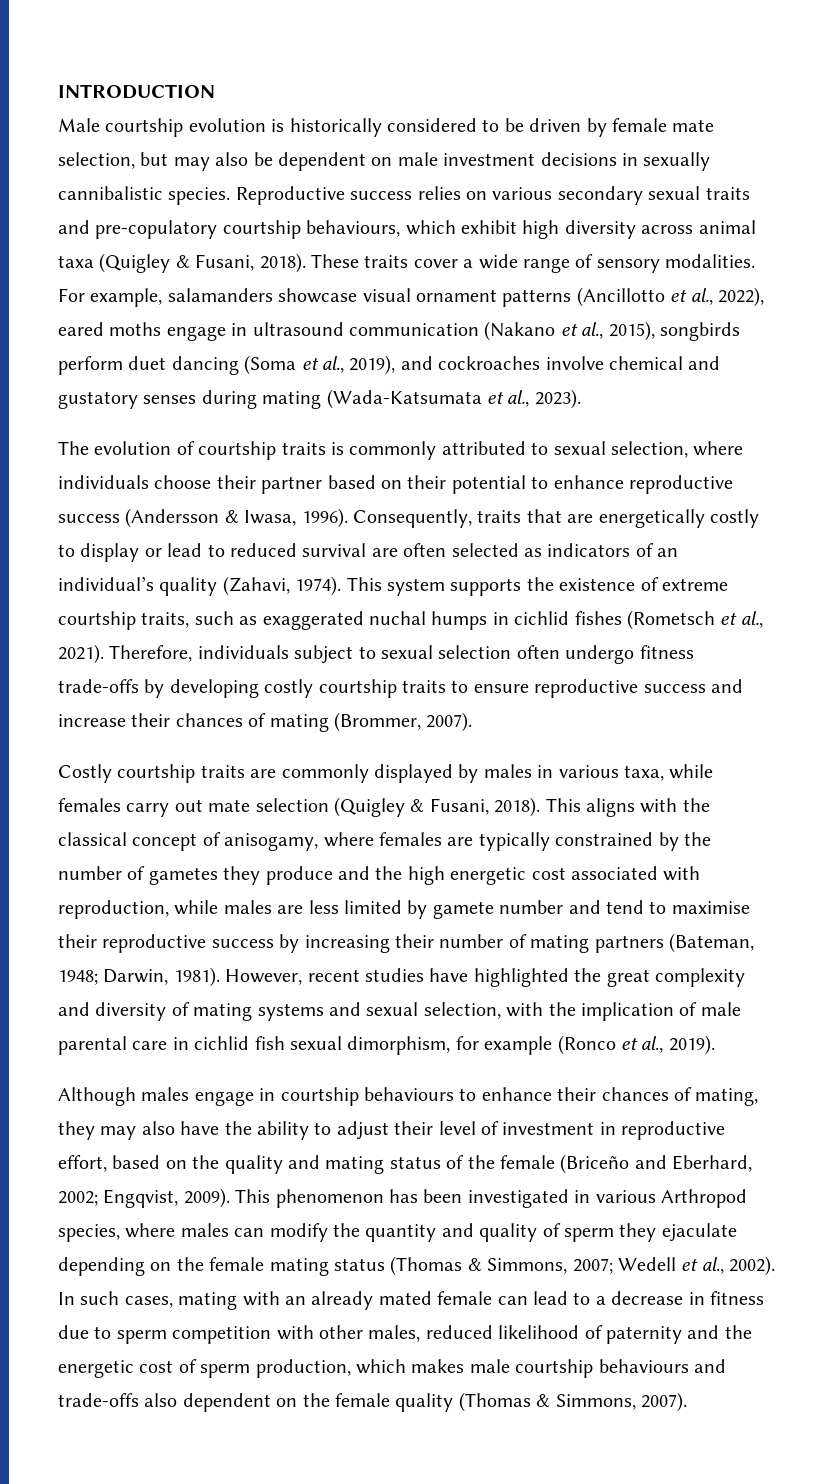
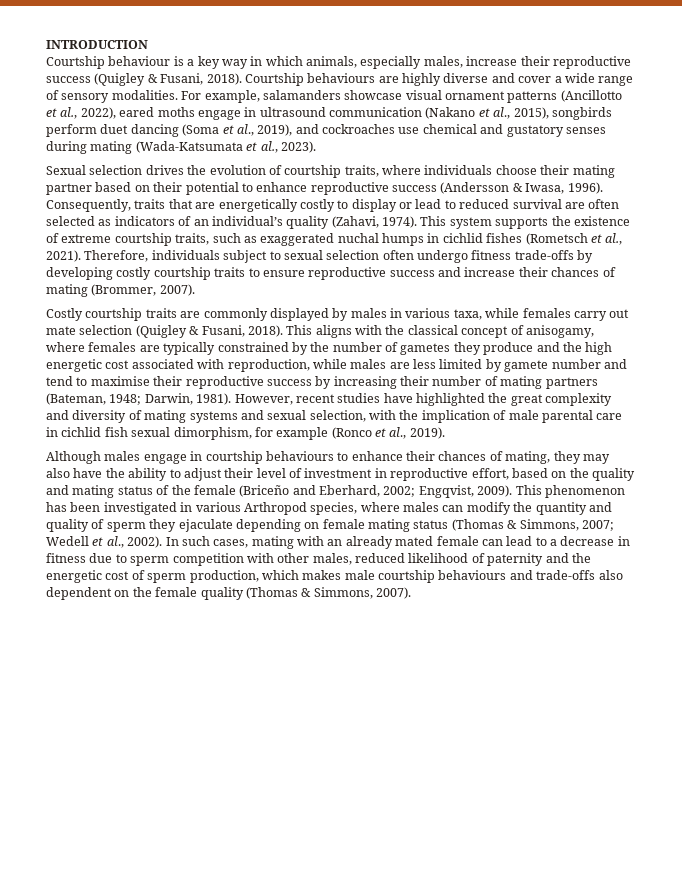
- Male courtship evolution is historically considered to be driven by female mate selection, but may also be dependent on male investment decisions in sexually cannibalistic species. Reproductive success relies on various secondary sexual traits and pre-copulatory courtship behaviours, which exhibit high diversity across animal taxa (Quigley & Fusani, 2018). These traits cover a wide range of sensory modalities.
+ Courtship behaviour is a key way in which animals, especially males, increase their reproductive success (Quigley & Fusani, 2018). Courtship behaviours are highly diverse and cover a wide range of sensory modalities.
- For example, salamanders showcase visual ornament patterns (Ancillotto et al., 2022), eared moths engage in ultrasound communication (Nakano et al., 2015), songbirds perform duet dancing (Soma et al., 2019), and cockroaches involve chemical and gustatory senses during mating (Wada-Katsumata et al., 2023).
+ For example, salamanders showcase visual ornament patterns (Ancillotto et al., 2022), eared moths engage in ultrasound communication (Nakano et al., 2015), songbirds perform duet dancing (Soma et al., 2019), and cockroaches use chemical and gustatory senses during mating (Wada-Katsumata et al., 2023).
- The evolution of courtship traits is commonly attributed to sexual selection, where individuals choose their partner based on their potential to enhance reproductive success (Andersson & Iwasa, 1996).
+ Sexual selection drives the evolution of courtship traits, where individuals choose their mating partner based on their potential to enhance reproductive success (Andersson & Iwasa, 1996).
- This phenomenon has been investigated in various Arthropod species, where males can modify the quantity and quality of sperm they ejaculate depending on the female mating status (Thomas & Simmons, 2007; Wedell et al., 2002).
+ This phenomenon has been investigated in various Arthropod species, where males can modify the quantity and quality of sperm they ejaculate depending on female mating status (Thomas & Simmons, 2007; Wedell et al., 2002).

